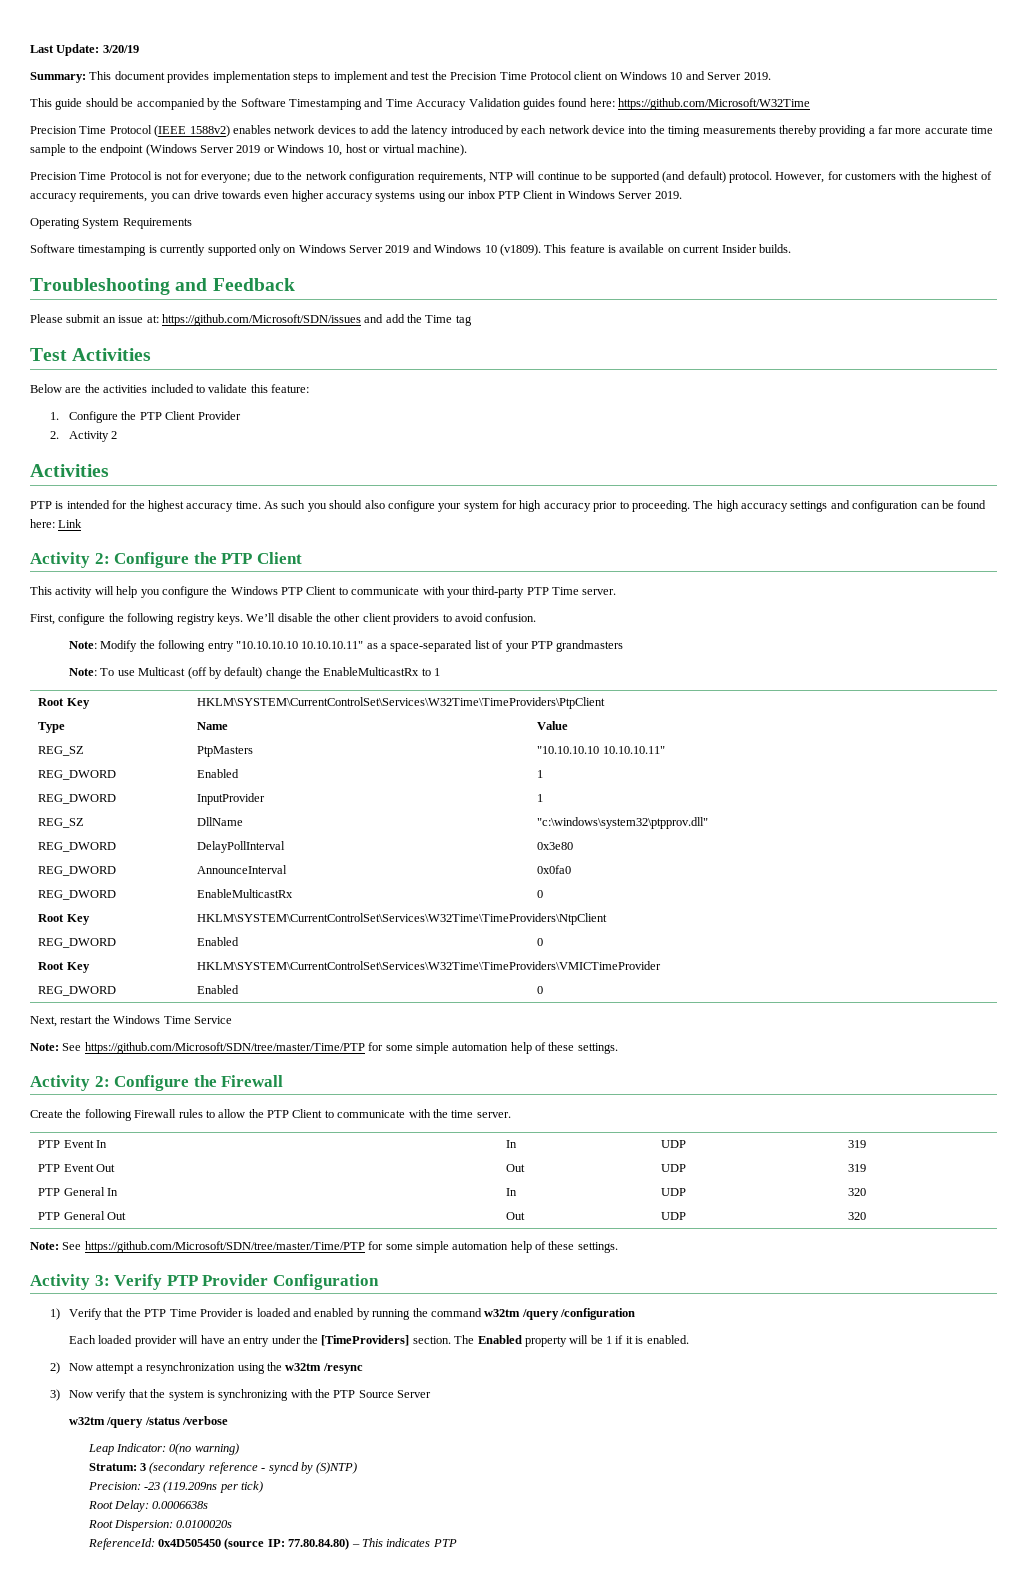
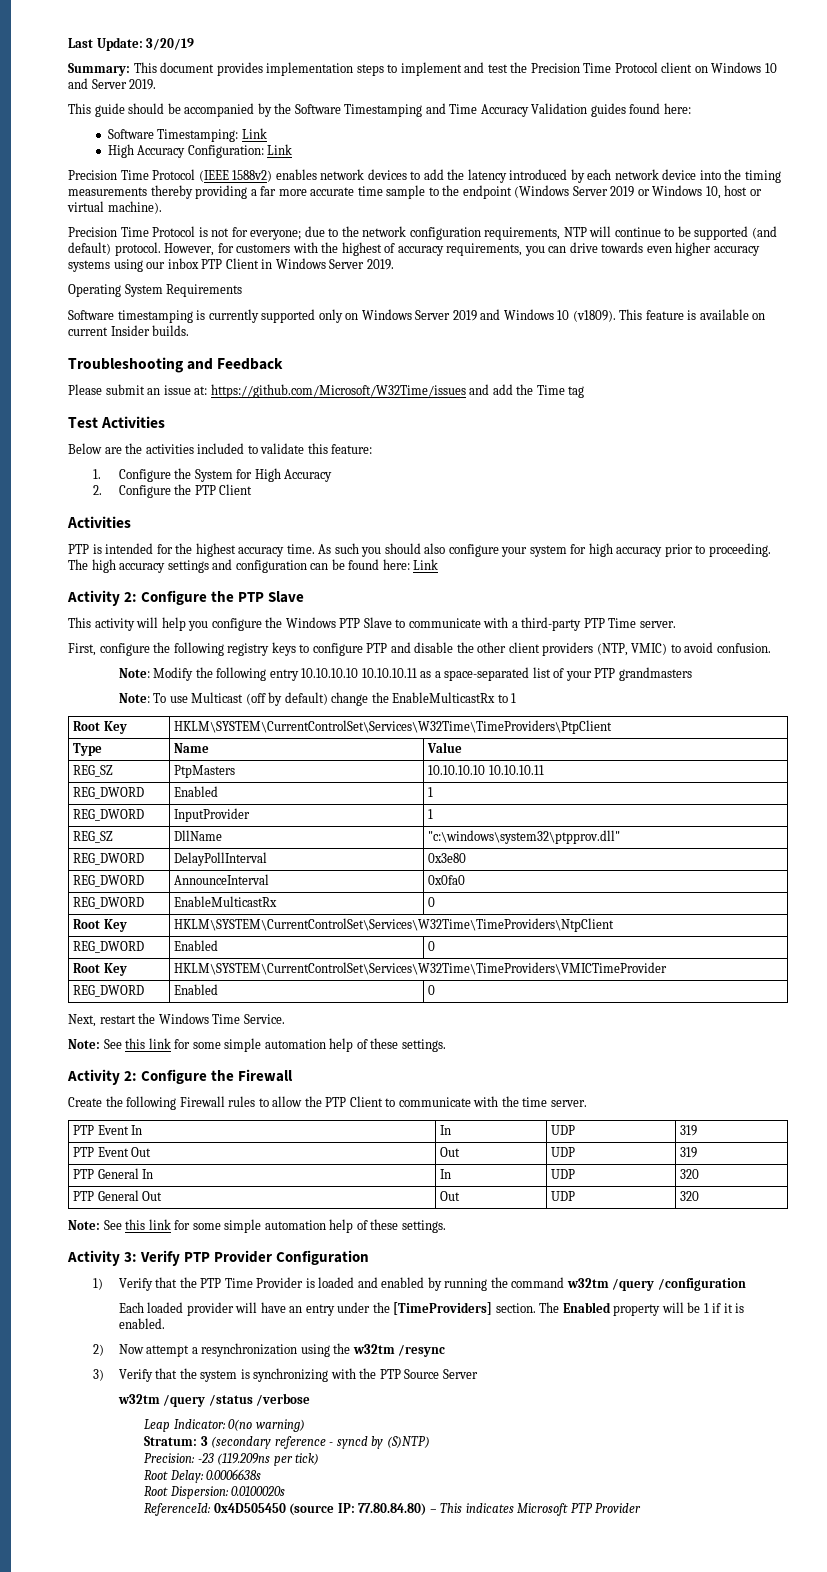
- This guide should be accompanied by the Software Timestamping and Time Accuracy Validation guides found here: https://github.com/Microsoft/W32Time
+ This guide should be accompanied by the Software Timestamping and Time Accuracy Validation guides found here:
+ Software Timestamping: Link
+ High Accuracy Configuration: Link
- Please submit an issue at: https://github.com/Microsoft/SDN/issues and add the Time tag
+ Please submit an issue at: https://github.com/Microsoft/W32Time/issues and add the Time tag
- 1. Configure the PTP Client Provider
- 2. Activity 2
+ 1. Configure the System for High Accuracy
+ 2. Configure the PTP Client
- Activity 2: Configure the PTP Client
+ Activity 2: Configure the PTP Slave
- This activity will help you configure the Windows PTP Client to communicate with your third-party PTP Time server.
+ This activity will help you configure the Windows PTP Slave to communicate with a third-party PTP Time server.
- First, configure the following registry keys. We’ll disable the other client providers to avoid confusion.
+ First, configure the following registry keys to configure PTP and disable the other client providers (NTP, VMIC) to avoid confusion.
- Note: Modify the following entry "10.10.10.10 10.10.10.11" as a space-separated list of your PTP grandmasters
+ Note: Modify the following entry 10.10.10.10 10.10.10.11 as a space-separated list of your PTP grandmasters
- REG_SZ | PtpMasters | "10.10.10.10 10.10.10.11"
+ REG_SZ | PtpMasters | 10.10.10.10 10.10.10.11
- Next, restart the Windows Time Service
- Note: See https://github.com/Microsoft/SDN/tree/master/Time/PTP for some simple automation help of these settings.
+ Next, restart the Windows Time Service.
+ Note: See this link for some simple automation help of these settings.
  PTP General Out | Out | UDP | 320
- Note: See https://github.com/Microsoft/SDN/tree/master/Time/PTP for some simple automation help of these settings.
+ Note: See this link for some simple automation help of these settings.
- 3) Now verify that the system is synchronizing with the PTP Source Server
+ 3) Verify that the system is synchronizing with the PTP Source Server
- ReferenceId: 0x4D505450 (source IP: 77.80.84.80) – This indicates PTP
+ ReferenceId: 0x4D505450 (source IP: 77.80.84.80) – This indicates Microsoft PTP Provider

